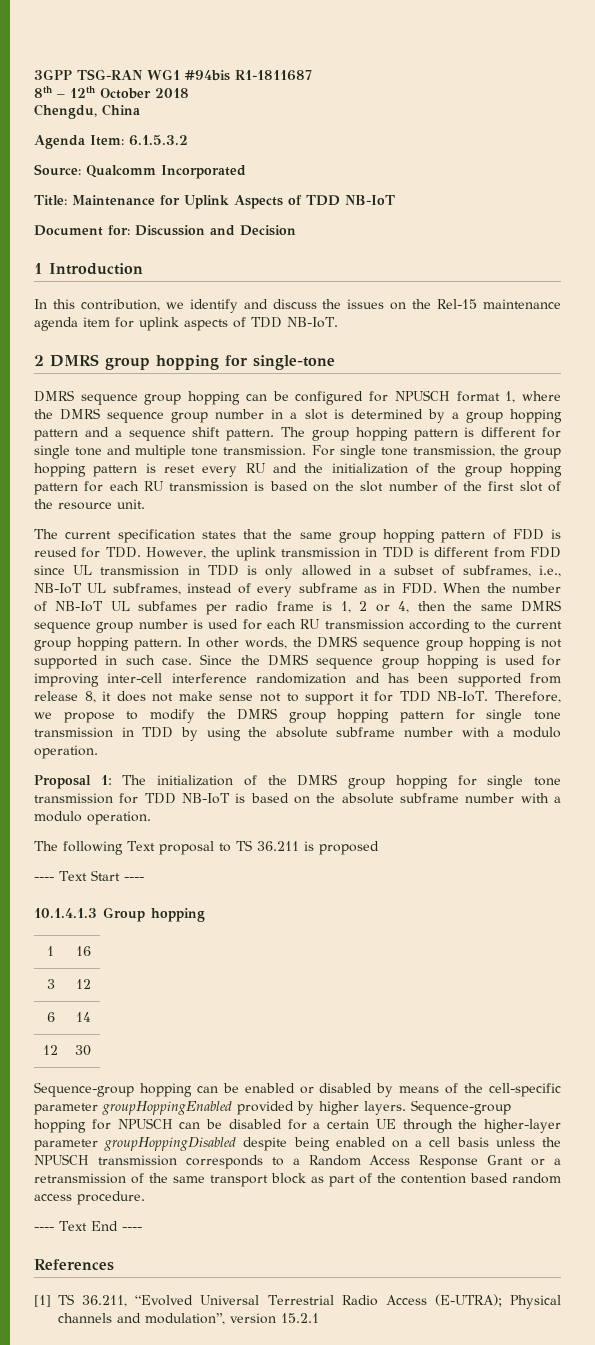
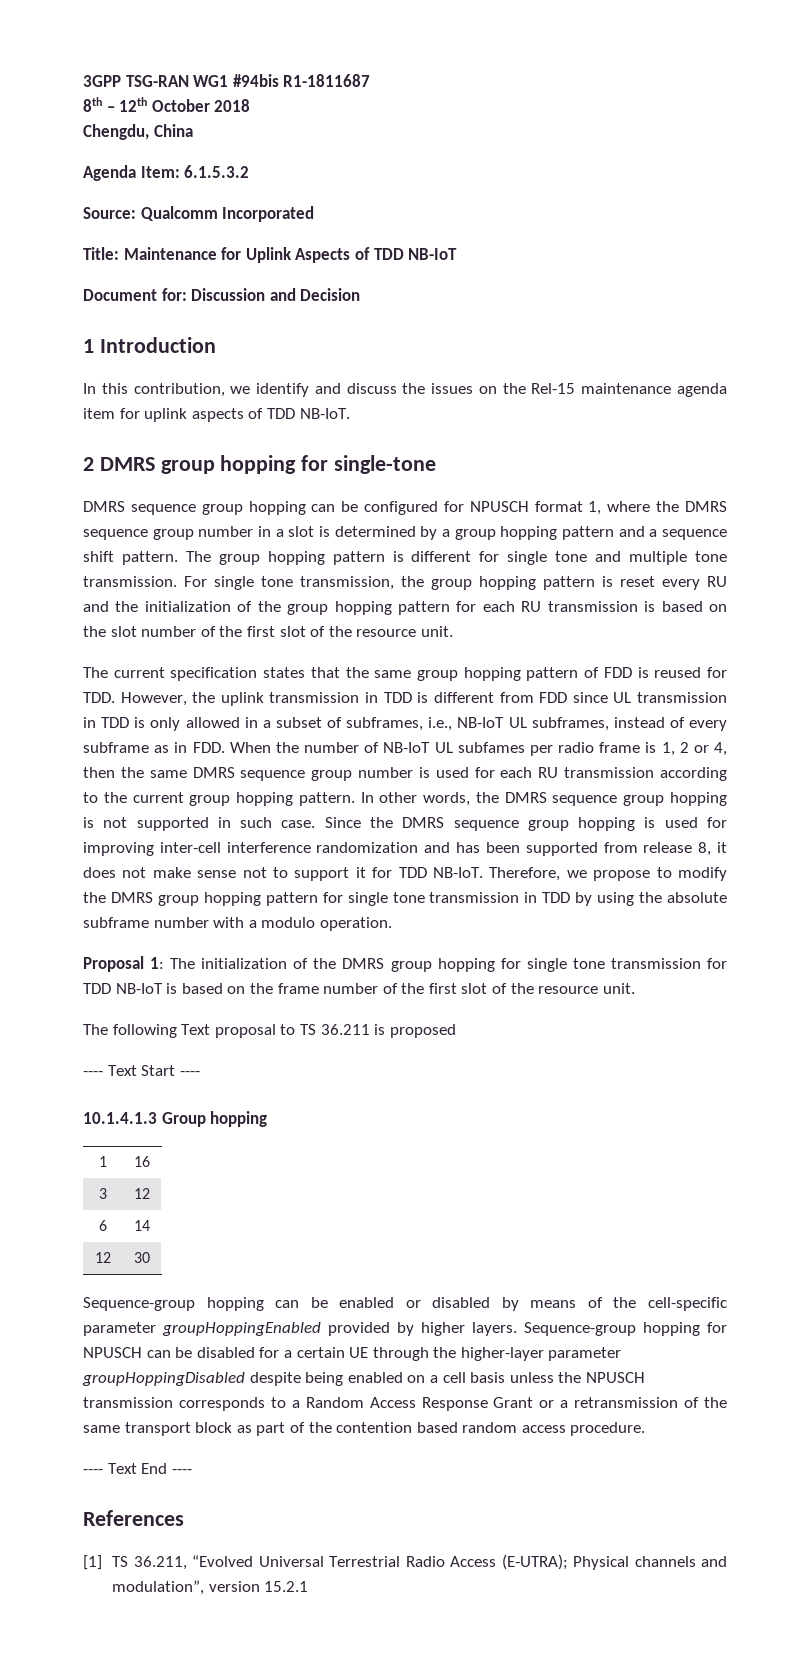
- Proposal 1: The initialization of the DMRS group hopping for single tone transmission for TDD NB-IoT is based on the absolute subframe number with a modulo operation.
+ Proposal 1: The initialization of the DMRS group hopping for single tone transmission for TDD NB-IoT is based on the frame number of the first slot of the resource unit.

